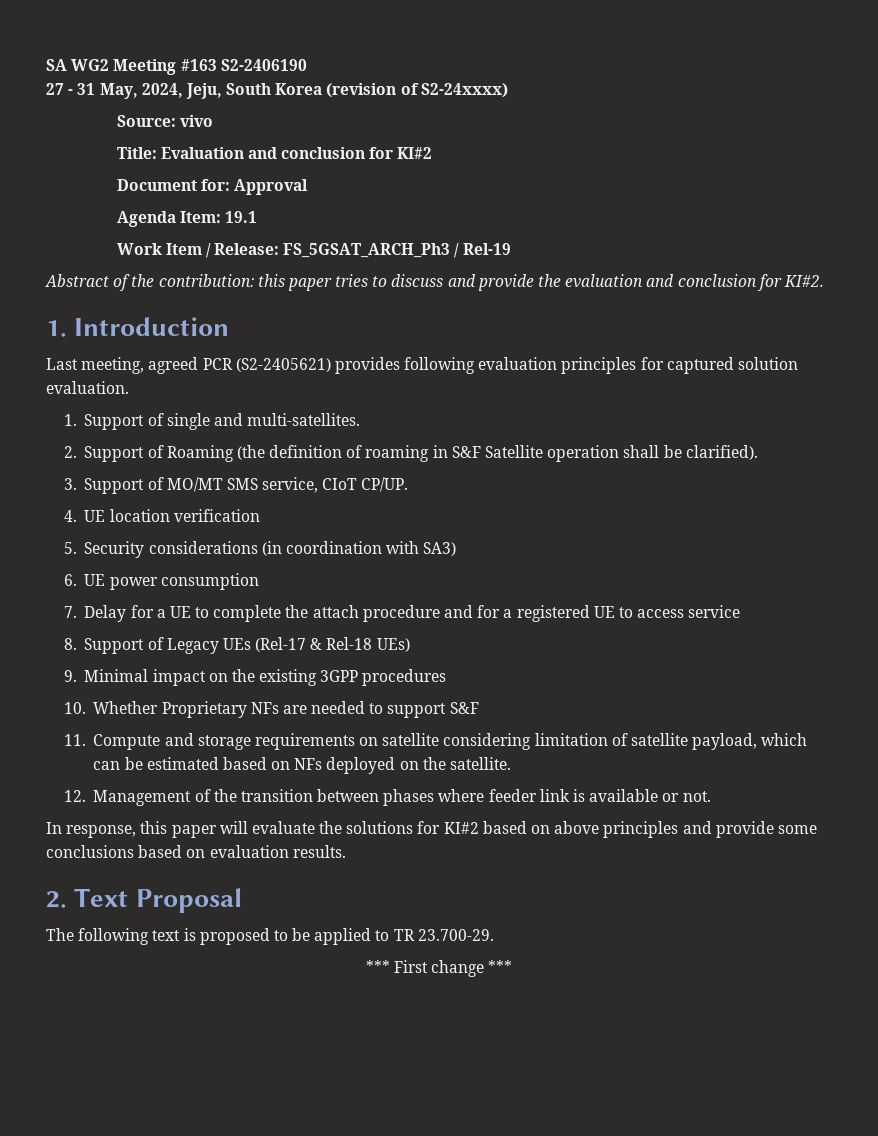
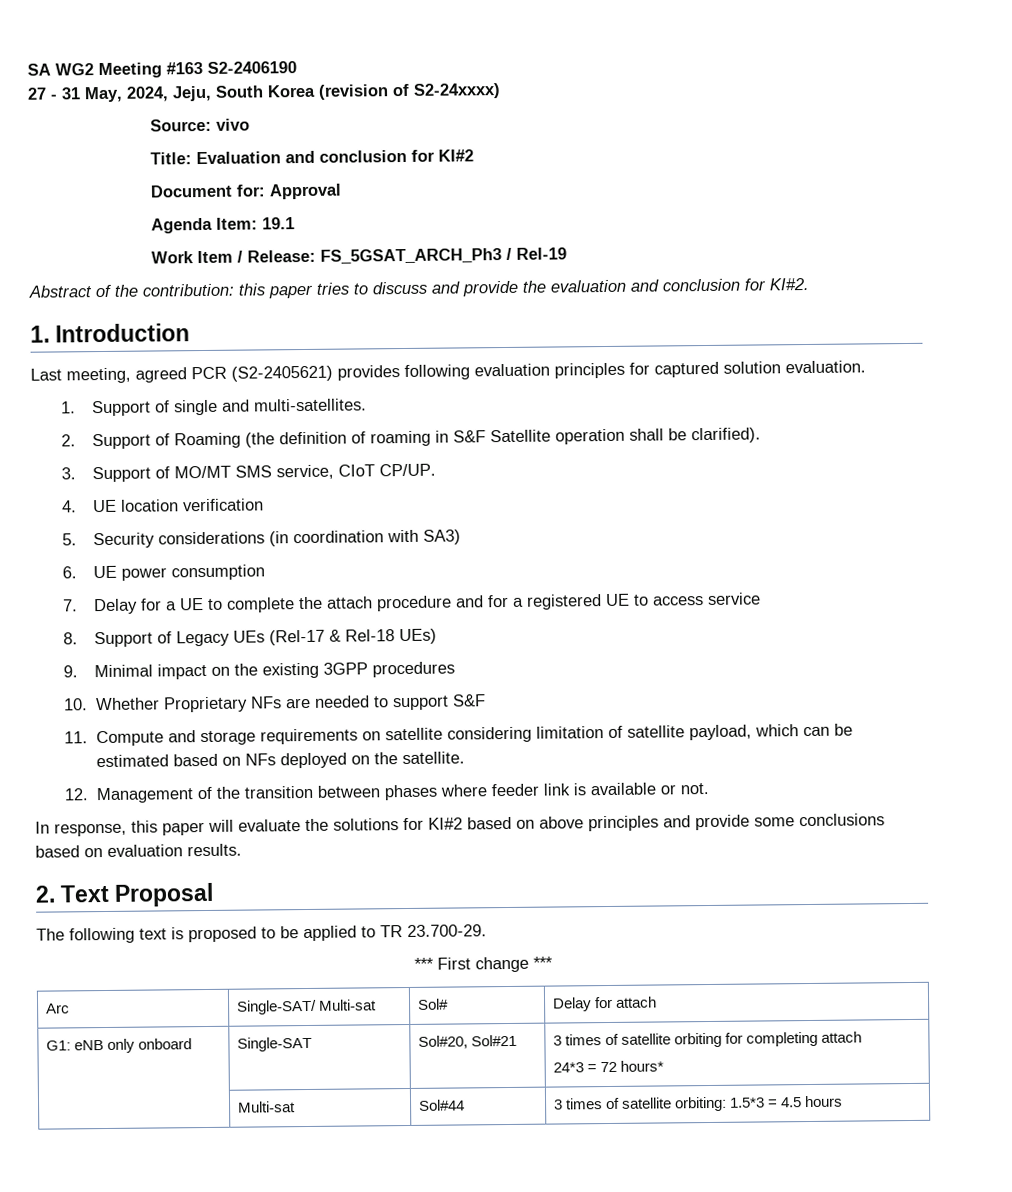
+ Arc | Single-SAT/ Multi-sat | Sol# | Delay for attach
+ G1: eNB only onboard | Single-SAT | Sol#20, Sol#21 | 3 times of satellite orbiting for completing attach
+ 24*3 = 72 hours*
+ | Multi-sat | Sol#44 | 3 times of satellite orbiting: 1.5*3 = 4.5 hours

